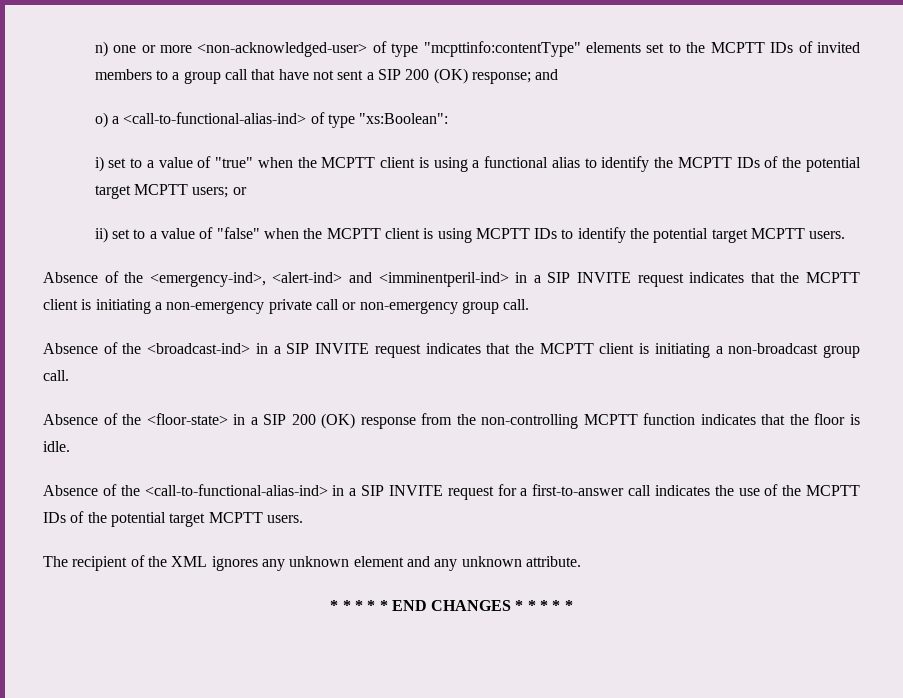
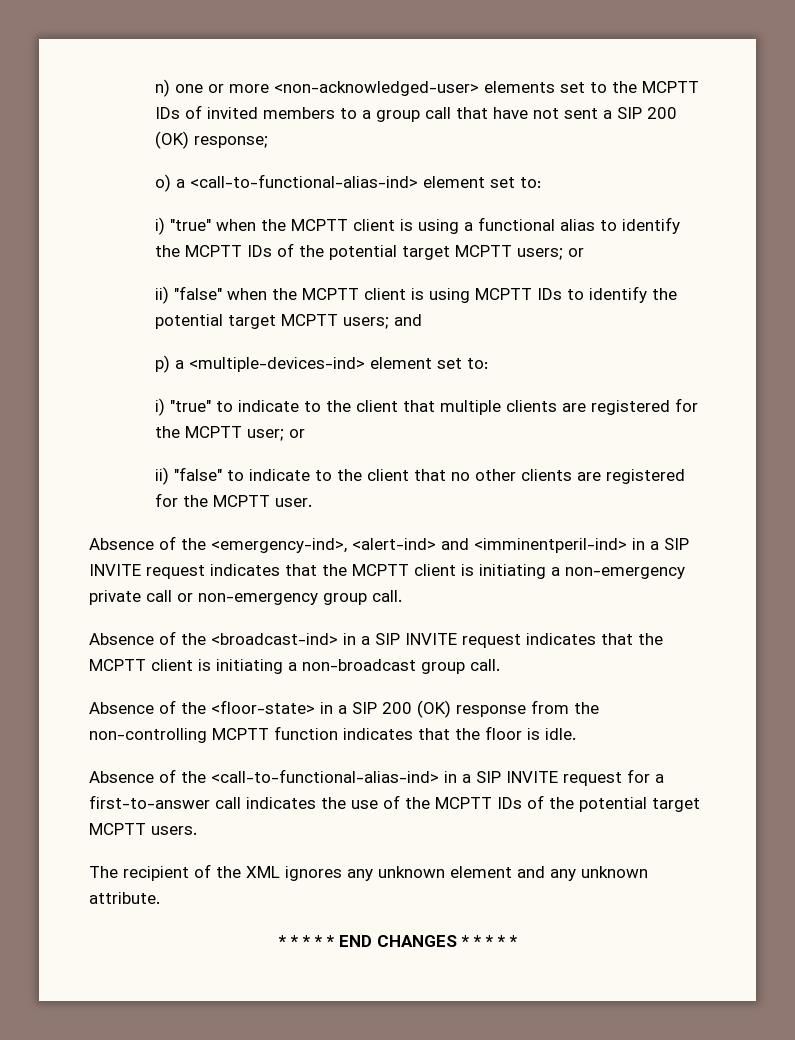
- n) one or more <non-acknowledged-user> of type "mcpttinfo:contentType" elements set to the MCPTT IDs of invited members to a group call that have not sent a SIP 200 (OK) response; and
+ n) one or more <non-acknowledged-user> elements set to the MCPTT IDs of invited members to a group call that have not sent a SIP 200 (OK) response;
- o) a <call-to-functional-alias-ind> of type "xs:Boolean":
- i) set to a value of "true" when the MCPTT client is using a functional alias to identify the MCPTT IDs of the potential target MCPTT users; or
+ o) a <call-to-functional-alias-ind> element set to:
+ i) "true" when the MCPTT client is using a functional alias to identify the MCPTT IDs of the potential target MCPTT users; or
- ii) set to a value of "false" when the MCPTT client is using MCPTT IDs to identify the potential target MCPTT users.
+ ii) "false" when the MCPTT client is using MCPTT IDs to identify the potential target MCPTT users; and
+ p) a <multiple-devices-ind> element set to:
+ i) "true" to indicate to the client that multiple clients are registered for the MCPTT user; or
+ ii) "false" to indicate to the client that no other clients are registered for the MCPTT user.

